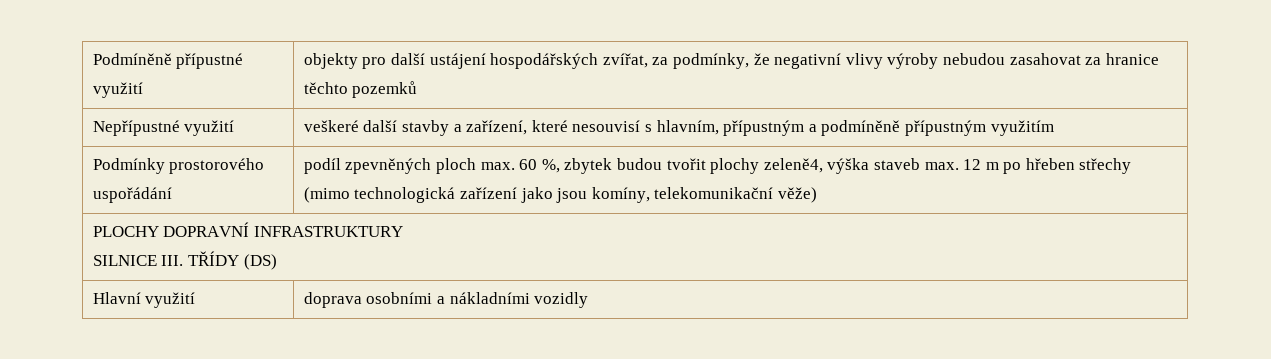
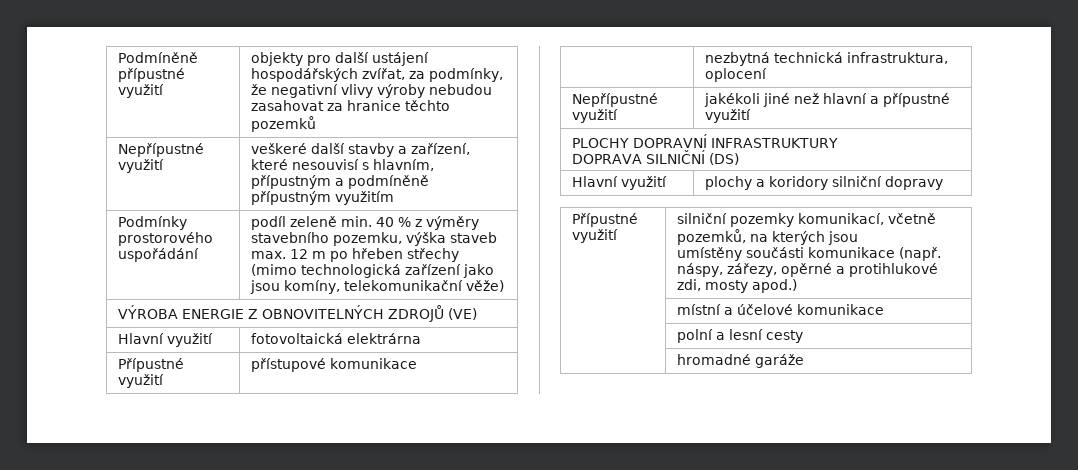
- Podmínky prostorového uspořádání | podíl zpevněných ploch max. 60 %, zbytek budou tvořit plochy zeleně4, výška staveb max. 12 m po hřeben střechy (mimo technologická zařízení jako jsou komíny, telekomunikační věže)
+ Podmínky prostorového uspořádání | podíl zeleně min. 40 % z výměry stavebního pozemku, výška staveb max. 12 m po hřeben střechy (mimo technologická zařízení jako jsou komíny, telekomunikační věže)
+ VÝROBA ENERGIE Z OBNOVITELNÝCH ZDROJŮ (VE)
+ Hlavní využití | fotovoltaická elektrárna
+ Přípustné využití | přístupové komunikace
+ | nezbytná technická infrastruktura, oplocení
+ Nepřípustné využití | jakékoli jiné než hlavní a přípustné využití
  PLOCHY DOPRAVNÍ INFRASTRUKTURY
- SILNICE III. TŘÍDY (DS)
+ DOPRAVA SILNIČNÍ (DS)
- Hlavní využití | doprava osobními a nákladními vozidly
+ Hlavní využití | plochy a koridory silniční dopravy
+ Přípustné využití | silniční pozemky komunikací, včetně pozemků, na kterých jsou
+ umístěny součásti komunikace (např. náspy, zářezy, opěrné a protihlukové zdi, mosty apod.)
+ | místní a účelové komunikace
+ | polní a lesní cesty
+ | hromadné garáže

